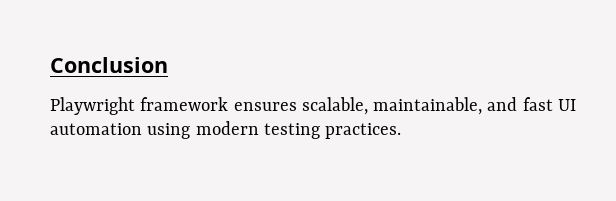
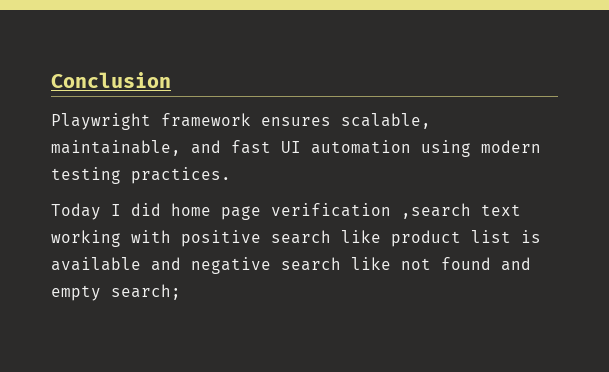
+ Today I did home page verification ,search text working with positive search like product list is available and negative search like not found and empty search;

